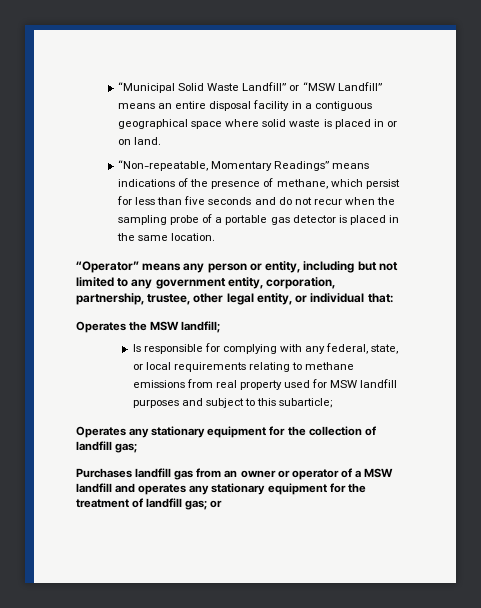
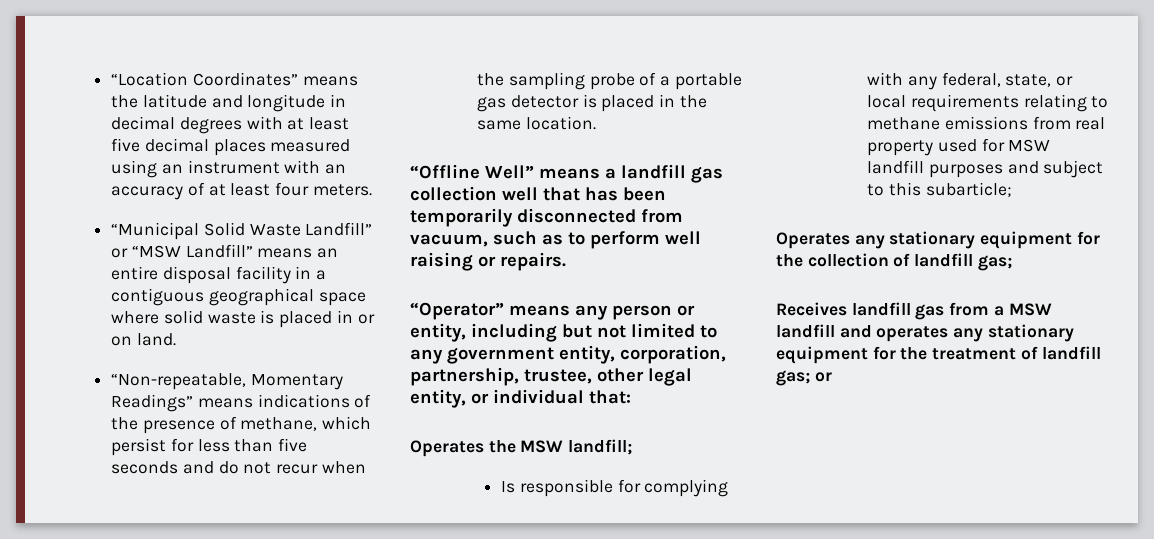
+ “Location Coordinates” means the latitude and longitude in decimal degrees with at least five decimal places measured using an instrument with an accuracy of at least four meters.
+ “Offline Well” means a landfill gas collection well that has been temporarily disconnected from vacuum, such as to perform well raising or repairs.
- Purchases landfill gas from an owner or operator of a MSW landfill and operates any stationary equipment for the treatment of landfill gas; or
+ Receives landfill gas from a MSW landfill and operates any stationary equipment for the treatment of landfill gas; or

